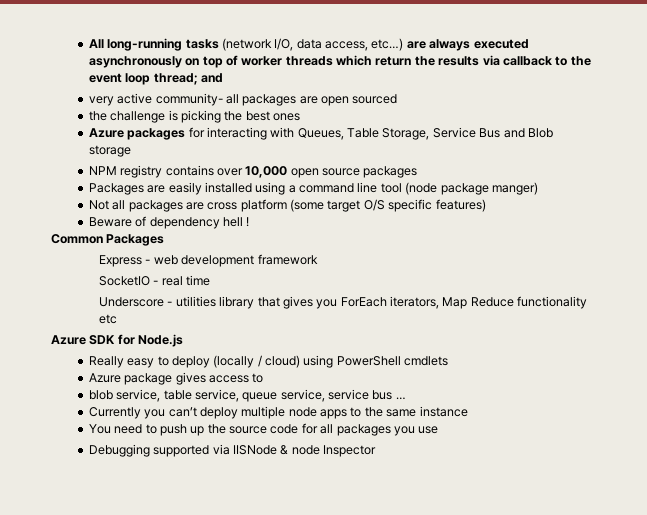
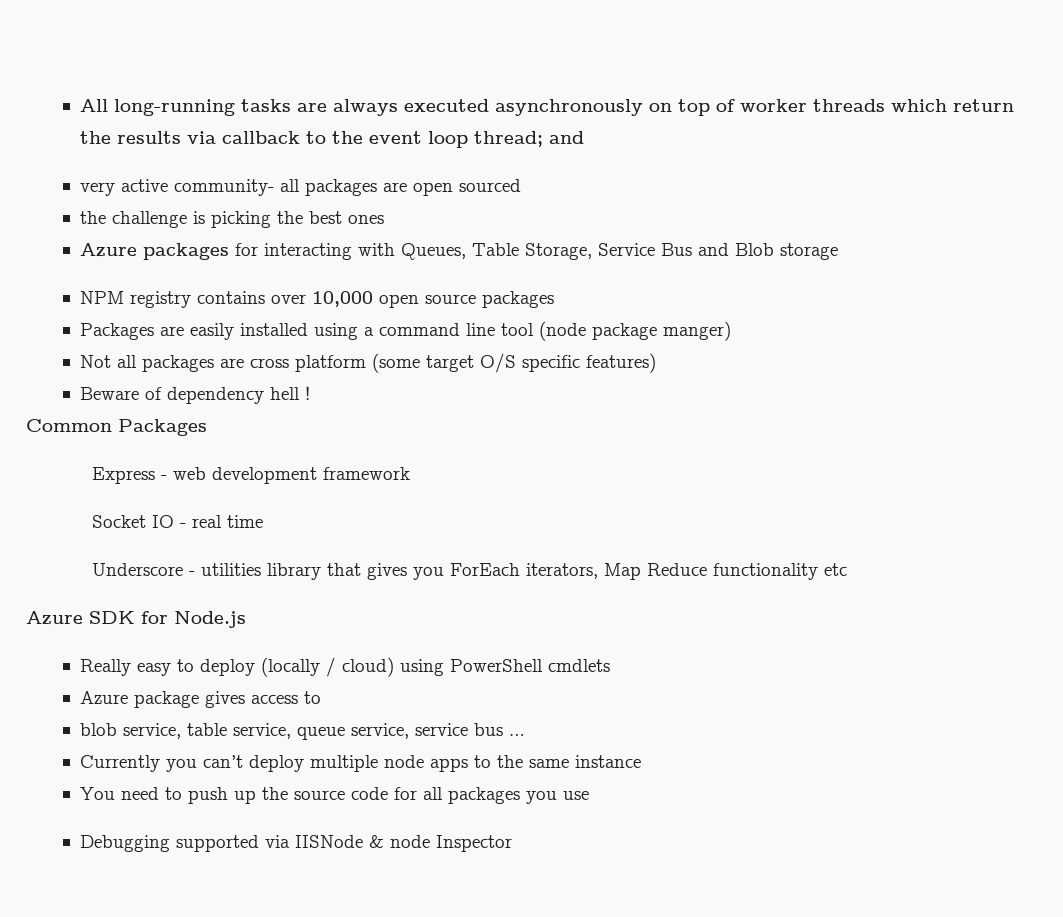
- All long-running tasks (network I/O, data access, etc…) are always executed asynchronously on top of worker threads which return the results via callback to the event loop thread; and
+ All long-running tasks are always executed asynchronously on top of worker threads which return the results via callback to the event loop thread; and
- SocketIO - real time
+ Socket IO - real time

